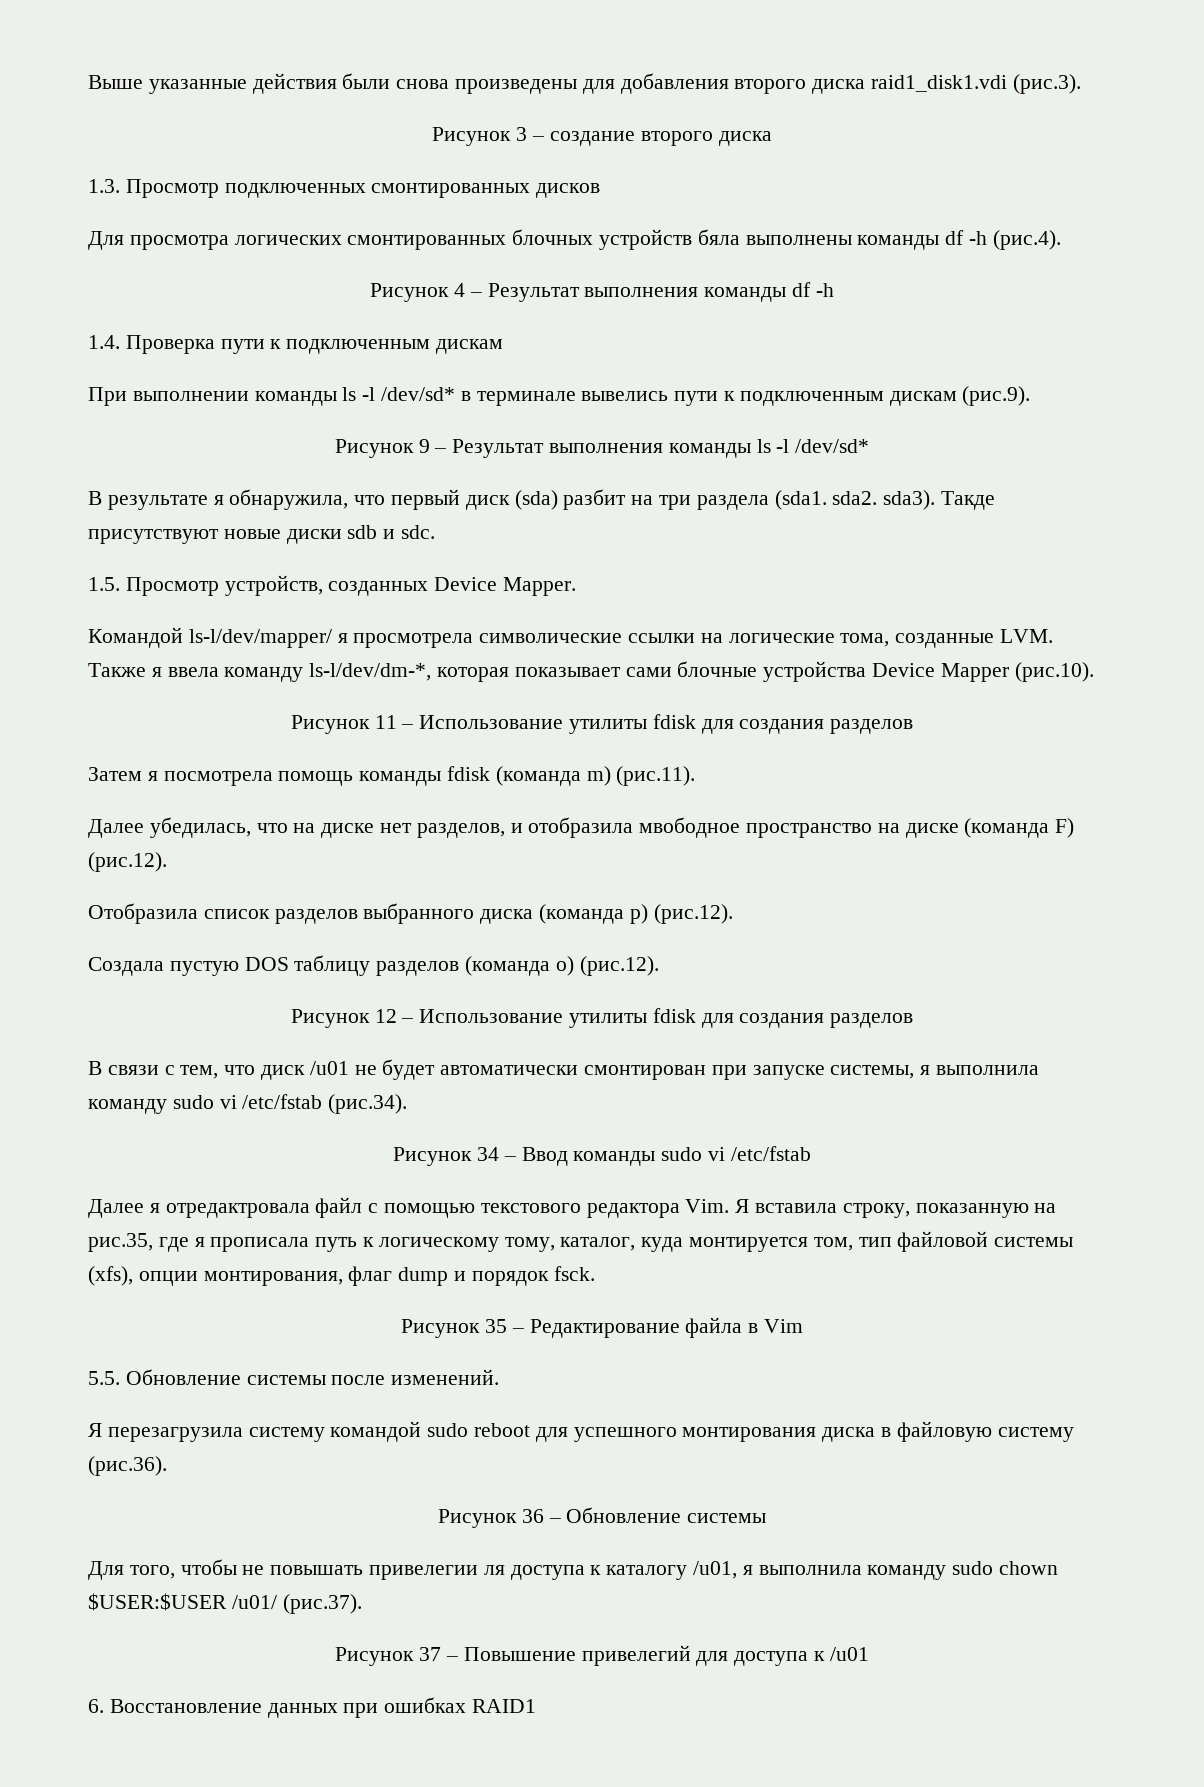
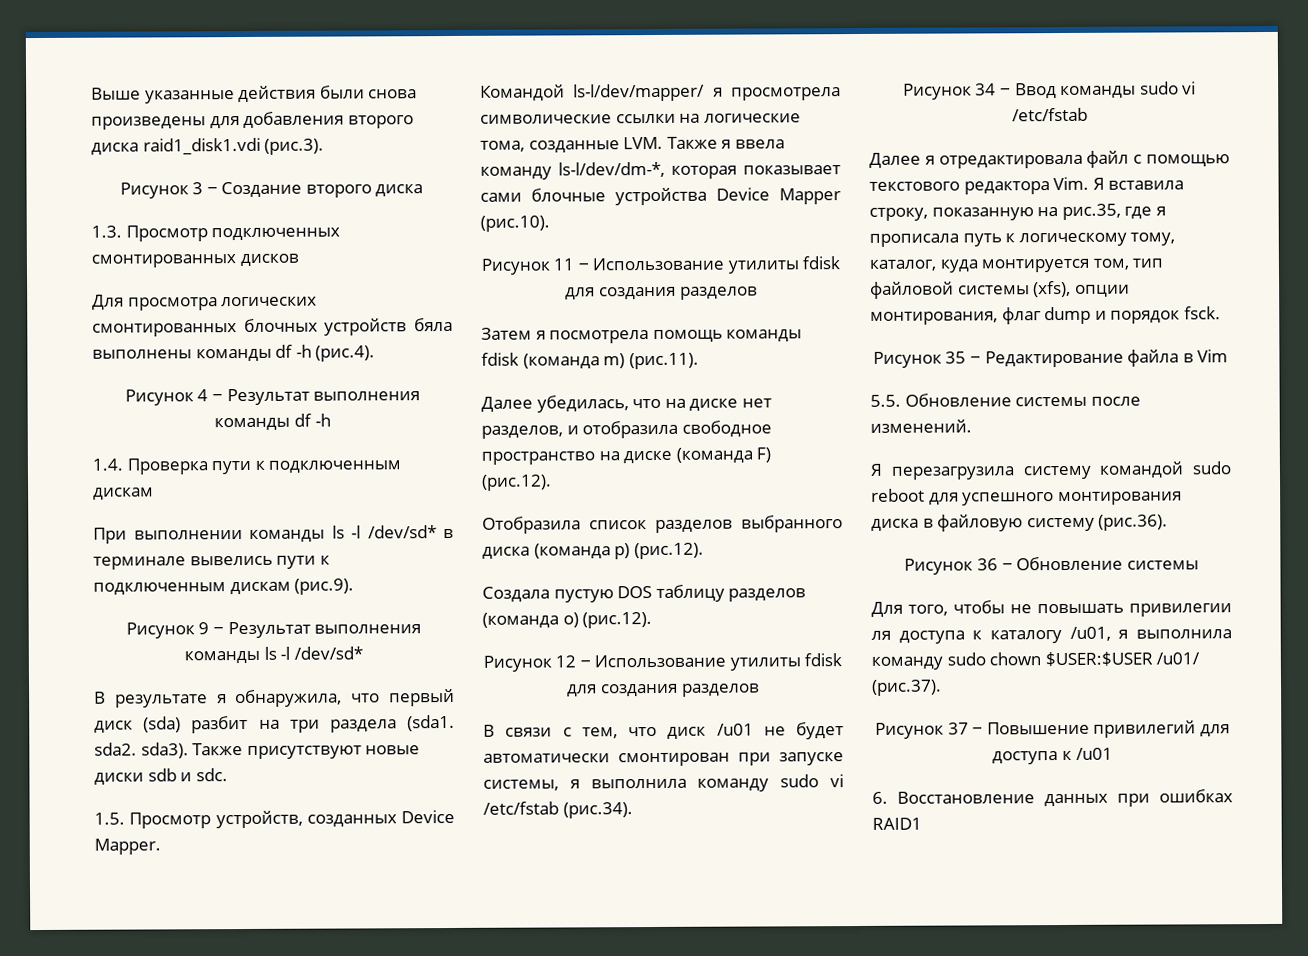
- Рисунок 3 ‒ создание второго диска
+ Рисунок 3 ‒ Cоздание второго диска
- Такде присутствуют новые диски sdb и sdc.
+ Также присутствуют новые диски sdb и sdc.
- Далее убедилась, что на диске нет разделов, и отобразила мвободное пространство на диске (команда F) (рис.12).
+ Далее убедилась, что на диске нет разделов, и отобразила свободное пространство на диске (команда F) (рис.12).
- Далее я отредактровала файл с помощью текстового редактора Vim. Я вставила строку, показанную на рис.35, где я прописала путь к логическому тому, каталог, куда монтируется том, тип файловой системы (xfs), опции монтирования, флаг dump и порядок fsck.
+ Далее я отредактировала файл с помощью текстового редактора Vim. Я вставила строку, показанную на рис.35, где я прописала путь к логическому тому, каталог, куда монтируется том, тип файловой системы (xfs), опции монтирования, флаг dump и порядок fsck.
- Для того, чтобы не повышать привелегии ля доступа к каталогу /u01, я выполнила команду sudo chown $USER:$USER /u01/ (рис.37).
+ Для того, чтобы не повышать привилегии ля доступа к каталогу /u01, я выполнила команду sudo chown $USER:$USER /u01/ (рис.37).
- Рисунок 37 ‒ Повышение привелегий для доступа к /u01
+ Рисунок 37 ‒ Повышение привилегий для доступа к /u01

